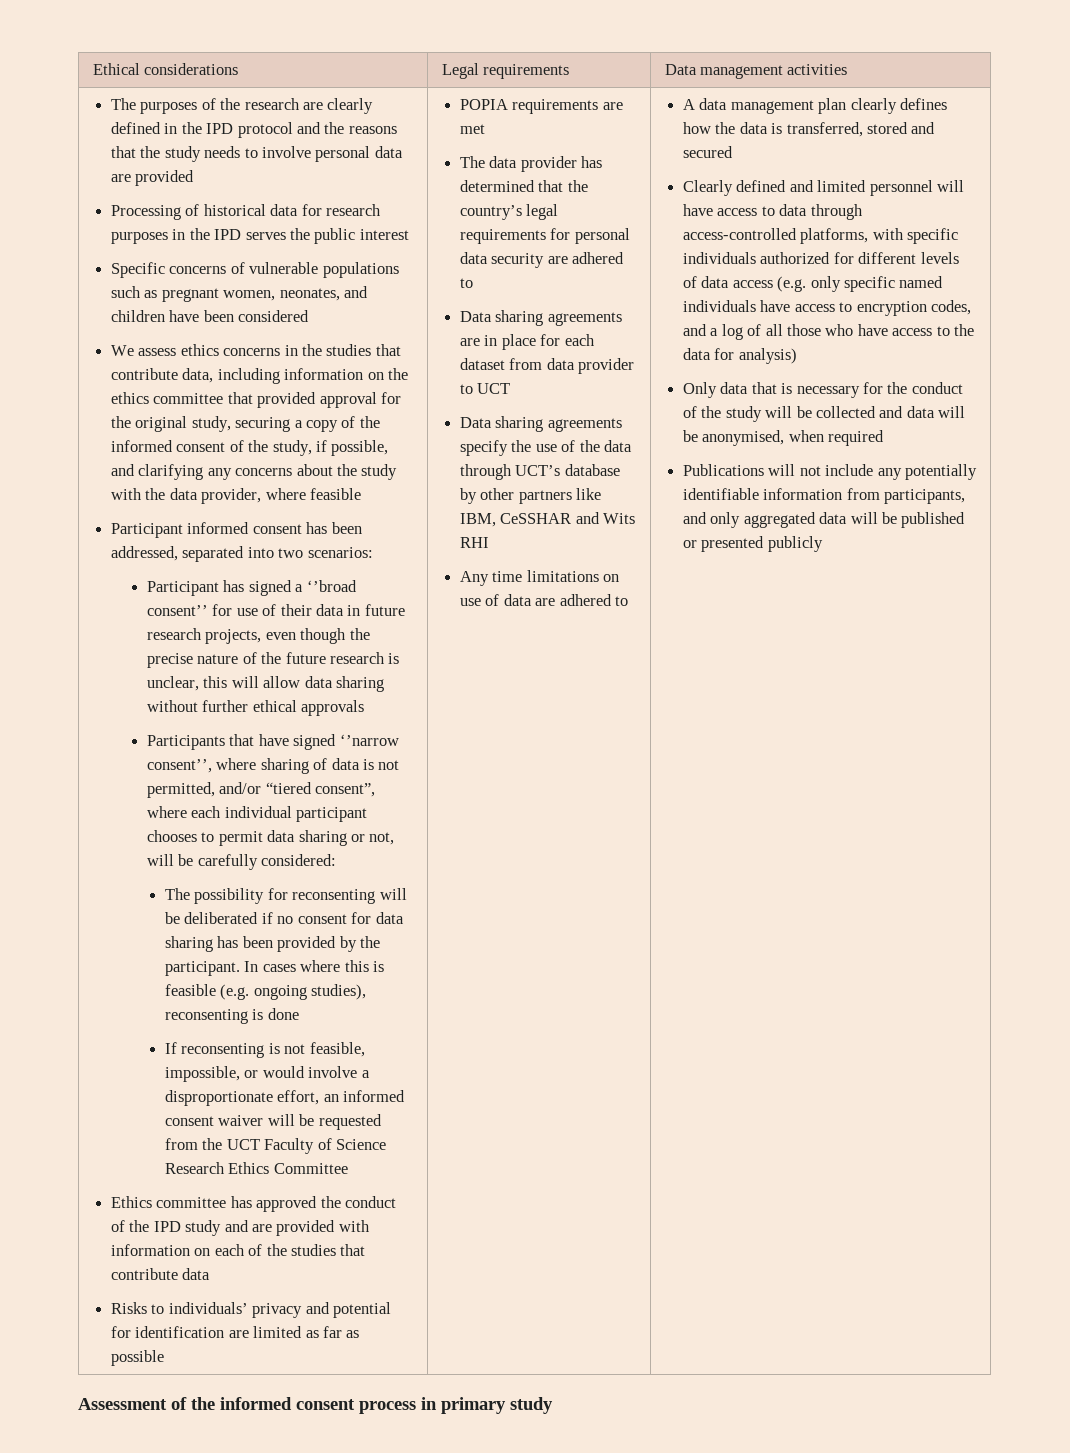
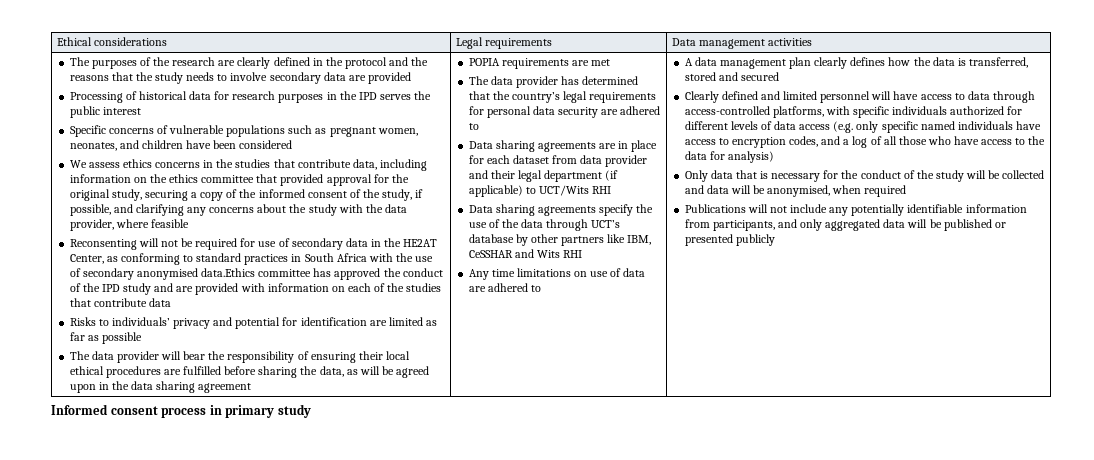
- The purposes of the research are clearly defined in the IPD protocol and the reasons that the study needs to involve personal data are provided
+ The purposes of the research are clearly defined in the protocol and the reasons that the study needs to involve secondary data are provided
- Participant informed consent has been addressed, separated into two scenarios:
- Participant has signed a ‘’broad consent’’ for use of their data in future research projects, even though the precise nature of the future research is unclear, this will allow data sharing without further ethical approvals
- Participants that have signed ‘’narrow consent’’, where sharing of data is not permitted, and/or “tiered consent”, where each individual participant chooses to permit data sharing or not, will be carefully considered:
- The possibility for reconsenting will be deliberated if no consent for data sharing has been provided by the participant. In cases where this is feasible (e.g. ongoing studies), reconsenting is done
- If reconsenting is not feasible, impossible, or would involve a disproportionate effort, an informed consent waiver will be requested from the UCT Faculty of Science Research Ethics Committee
- Ethics committee has approved the conduct of the IPD study and are provided with information on each of the studies that contribute data
+ Reconsenting will not be required for use of secondary data in the HE2AT Center, as conforming to standard practices in South Africa with the use of secondary anonymised data.Ethics committee has approved the conduct of the IPD study and are provided with information on each of the studies that contribute data
+ The data provider will bear the responsibility of ensuring their local ethical procedures are fulfilled before sharing the data, as will be agreed upon in the data sharing agreement
- Data sharing agreements are in place for each dataset from data provider to UCT
+ Data sharing agreements are in place for each dataset from data provider and their legal department (if applicable) to UCT/Wits RHI
- Assessment of the informed consent process in primary study
+ Informed consent process in primary study

